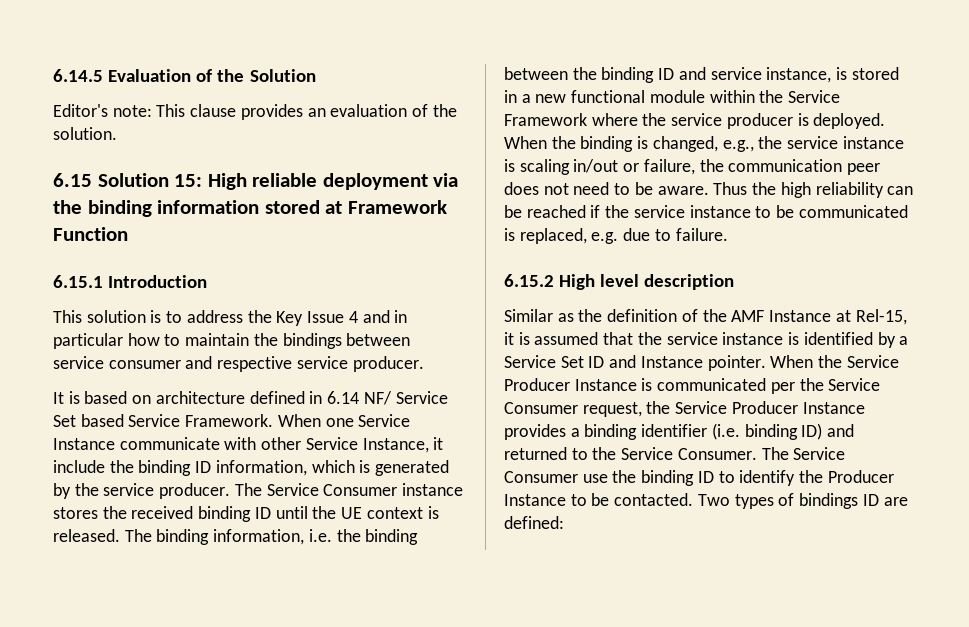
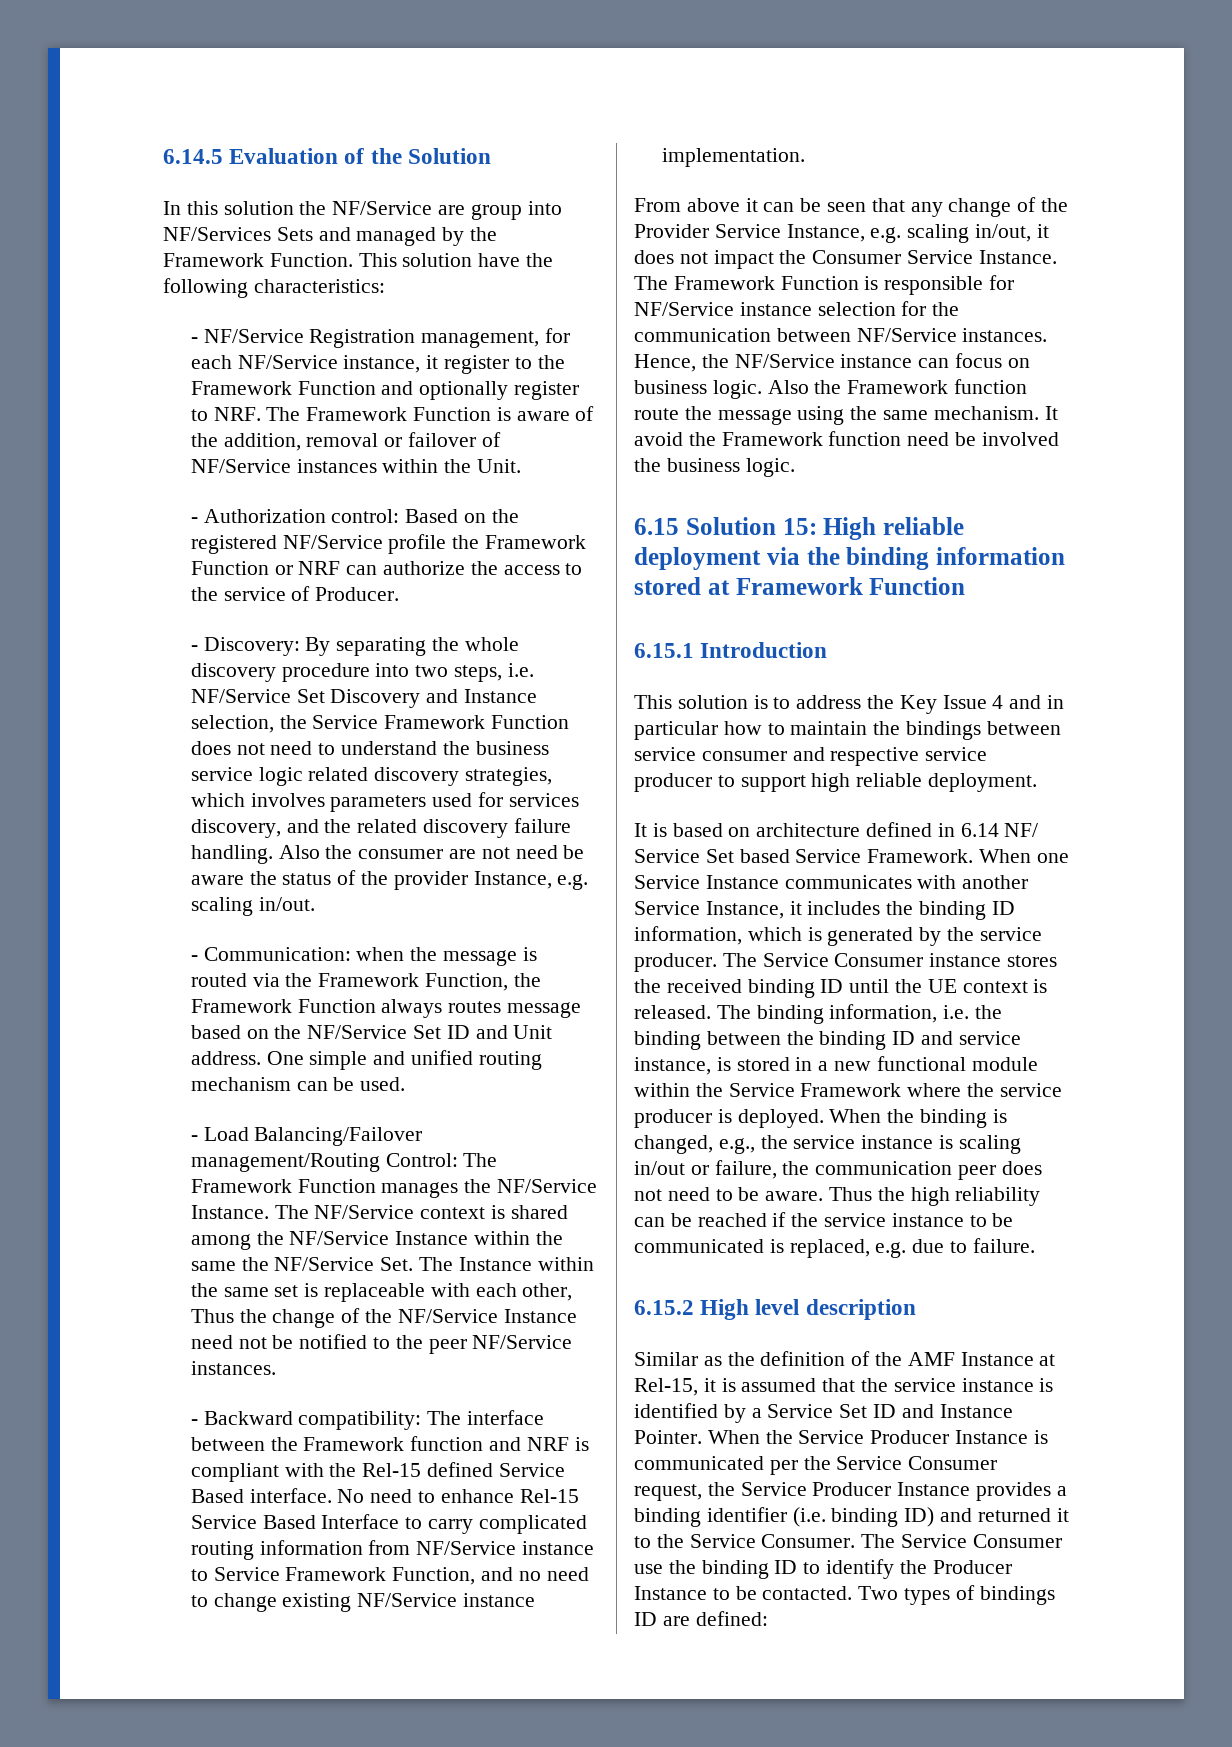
- Editor's note: This clause provides an evaluation of the solution.
+ In this solution the NF/Service are group into NF/Services Sets and managed by the Framework Function. This solution have the following characteristics:
+ - NF/Service Registration management, for each NF/Service instance, it register to the Framework Function and optionally register to NRF. The Framework Function is aware of the addition, removal or failover of NF/Service instances within the Unit.
+ - Authorization control: Based on the registered NF/Service profile the Framework Function or NRF can authorize the access to the service of Producer.
+ - Discovery: By separating the whole discovery procedure into two steps, i.e. NF/Service Set Discovery and Instance selection, the Service Framework Function does not need to understand the business service logic related discovery strategies, which involves parameters used for services discovery, and the related discovery failure handling. Also the consumer are not need be aware the status of the provider Instance, e.g. scaling in/out.
+ - Communication: when the message is routed via the Framework Function, the Framework Function always routes message based on the NF/Service Set ID and Unit address. One simple and unified routing mechanism can be used.
+ - Load Balancing/Failover management/Routing Control: The Framework Function manages the NF/Service Instance. The NF/Service context is shared among the NF/Service Instance within the same the NF/Service Set. The Instance within the same set is replaceable with each other, Thus the change of the NF/Service Instance need not be notified to the peer NF/Service instances.
+ - Backward compatibility: The interface between the Framework function and NRF is compliant with the Rel-15 defined Service Based interface. No need to enhance Rel-15 Service Based Interface to carry complicated routing information from NF/Service instance to Service Framework Function, and no need to change existing NF/Service instance implementation.
+ From above it can be seen that any change of the Provider Service Instance, e.g. scaling in/out, it does not impact the Consumer Service Instance. The Framework Function is responsible for NF/Service instance selection for the communication between NF/Service instances. Hence, the NF/Service instance can focus on business logic. Also the Framework function route the message using the same mechanism. It avoid the Framework function need be involved the business logic.
- This solution is to address the Key Issue 4 and in particular how to maintain the bindings between service consumer and respective service producer.
+ This solution is to address the Key Issue 4 and in particular how to maintain the bindings between service consumer and respective service producer to support high reliable deployment.
- When one Service Instance communicate with other Service Instance, it include the binding ID information, which is generated by the service producer.
+ When one Service Instance communicates with another Service Instance, it includes the binding ID information, which is generated by the service producer.
- Similar as the definition of the AMF Instance at Rel-15, it is assumed that the service instance is identified by a Service Set ID and Instance pointer.
+ Similar as the definition of the AMF Instance at Rel-15, it is assumed that the service instance is identified by a Service Set ID and Instance Pointer.
- When the Service Producer Instance is communicated per the Service Consumer request, the Service Producer Instance provides a binding identifier (i.e. binding ID) and returned to the Service Consumer.
+ When the Service Producer Instance is communicated per the Service Consumer request, the Service Producer Instance provides a binding identifier (i.e. binding ID) and returned it to the Service Consumer.

